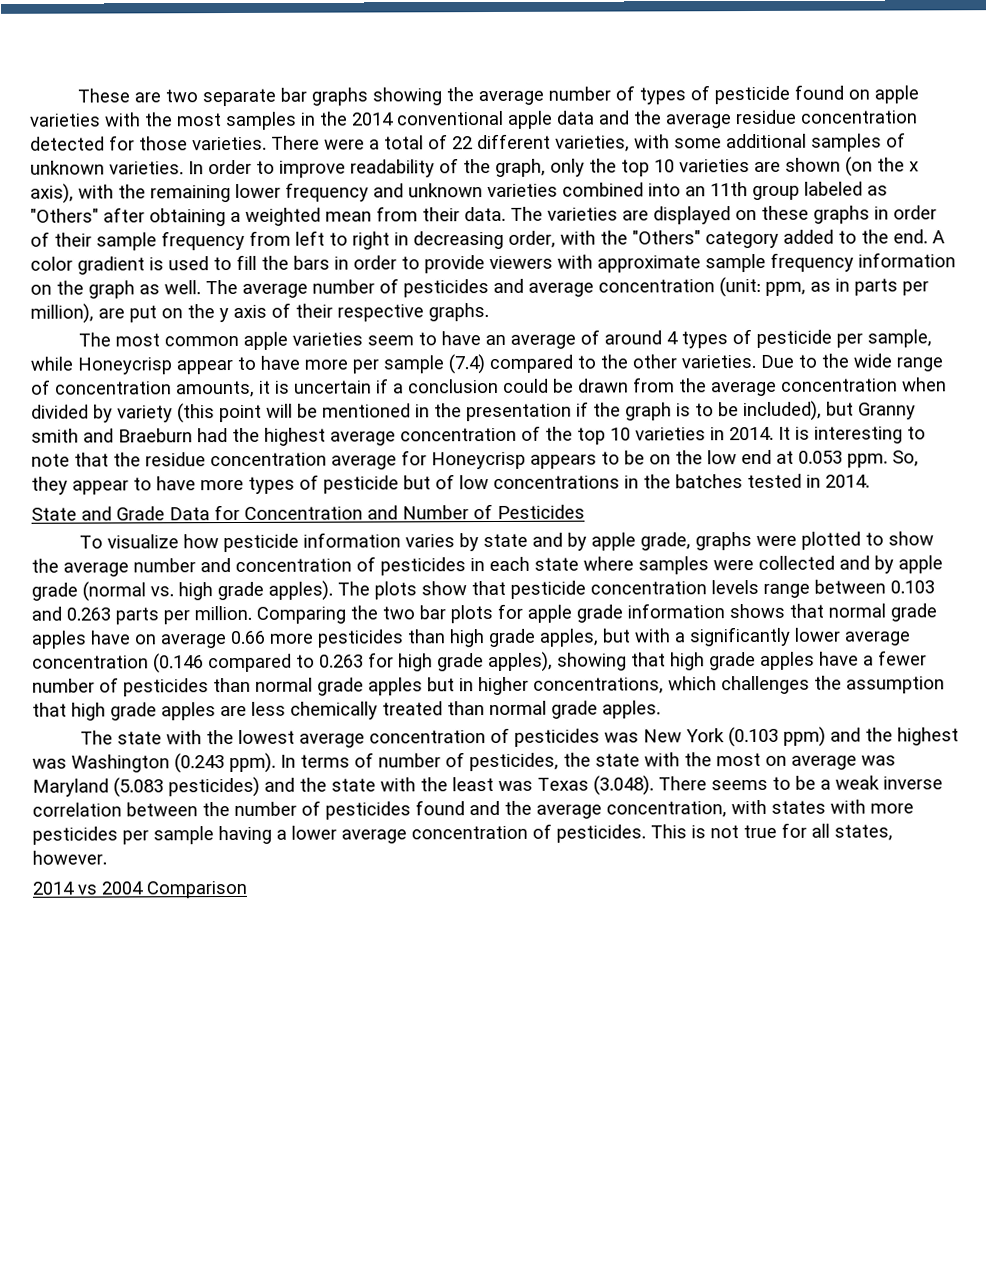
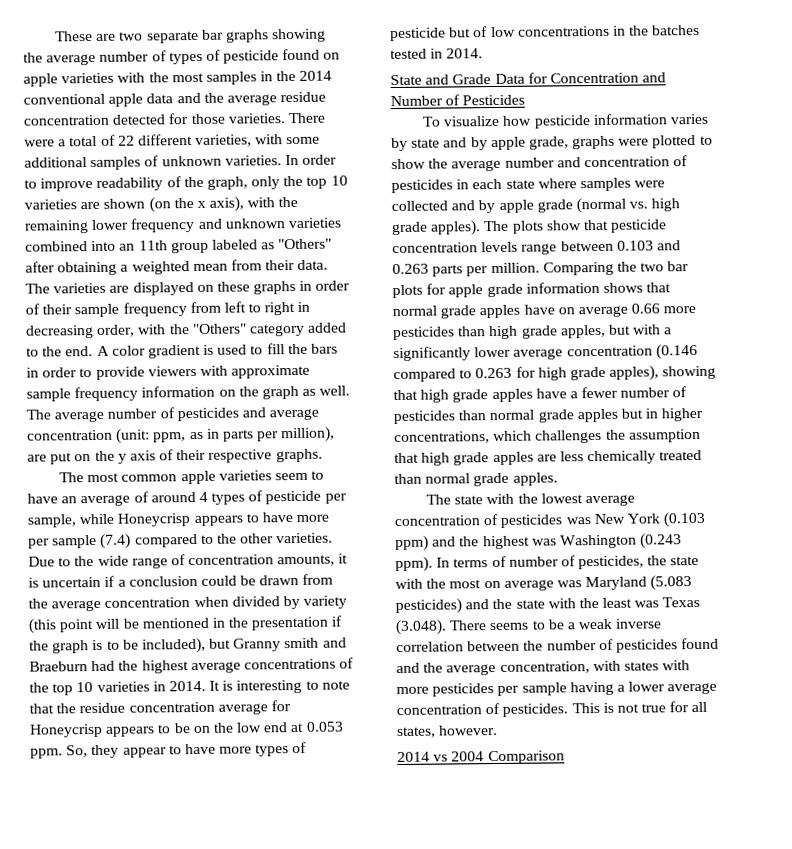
- The most common apple varieties seem to have an average of around 4 types of pesticide per sample, while Honeycrisp appear to have more per sample (7.4) compared to the other varieties.
+ The most common apple varieties seem to have an average of around 4 types of pesticide per sample, while Honeycrisp appears to have more per sample (7.4) compared to the other varieties.
- Due to the wide range of concentration amounts, it is uncertain if a conclusion could be drawn from the average concentration when divided by variety (this point will be mentioned in the presentation if the graph is to be included), but Granny smith and Braeburn had the highest average concentration of the top 10 varieties in 2014.
+ Due to the wide range of concentration amounts, it is uncertain if a conclusion could be drawn from the average concentration when divided by variety (this point will be mentioned in the presentation if the graph is to be included), but Granny smith and Braeburn had the highest average concentrations of the top 10 varieties in 2014.

